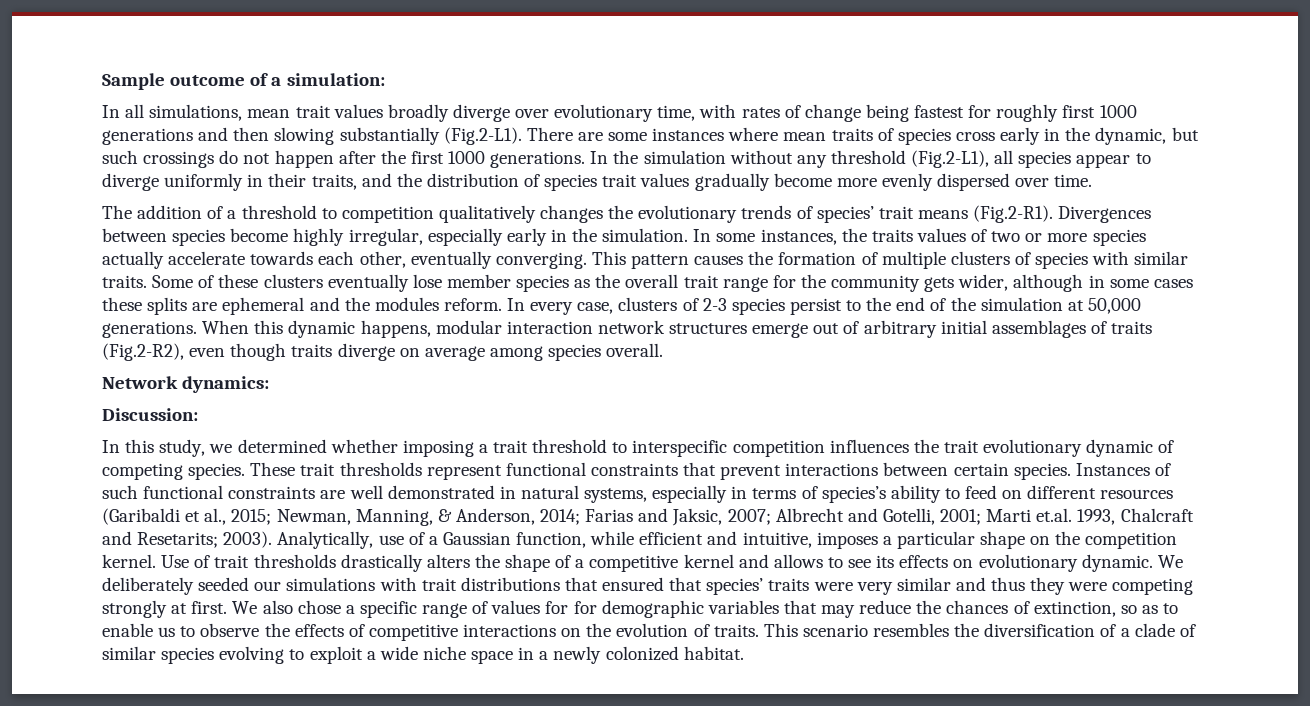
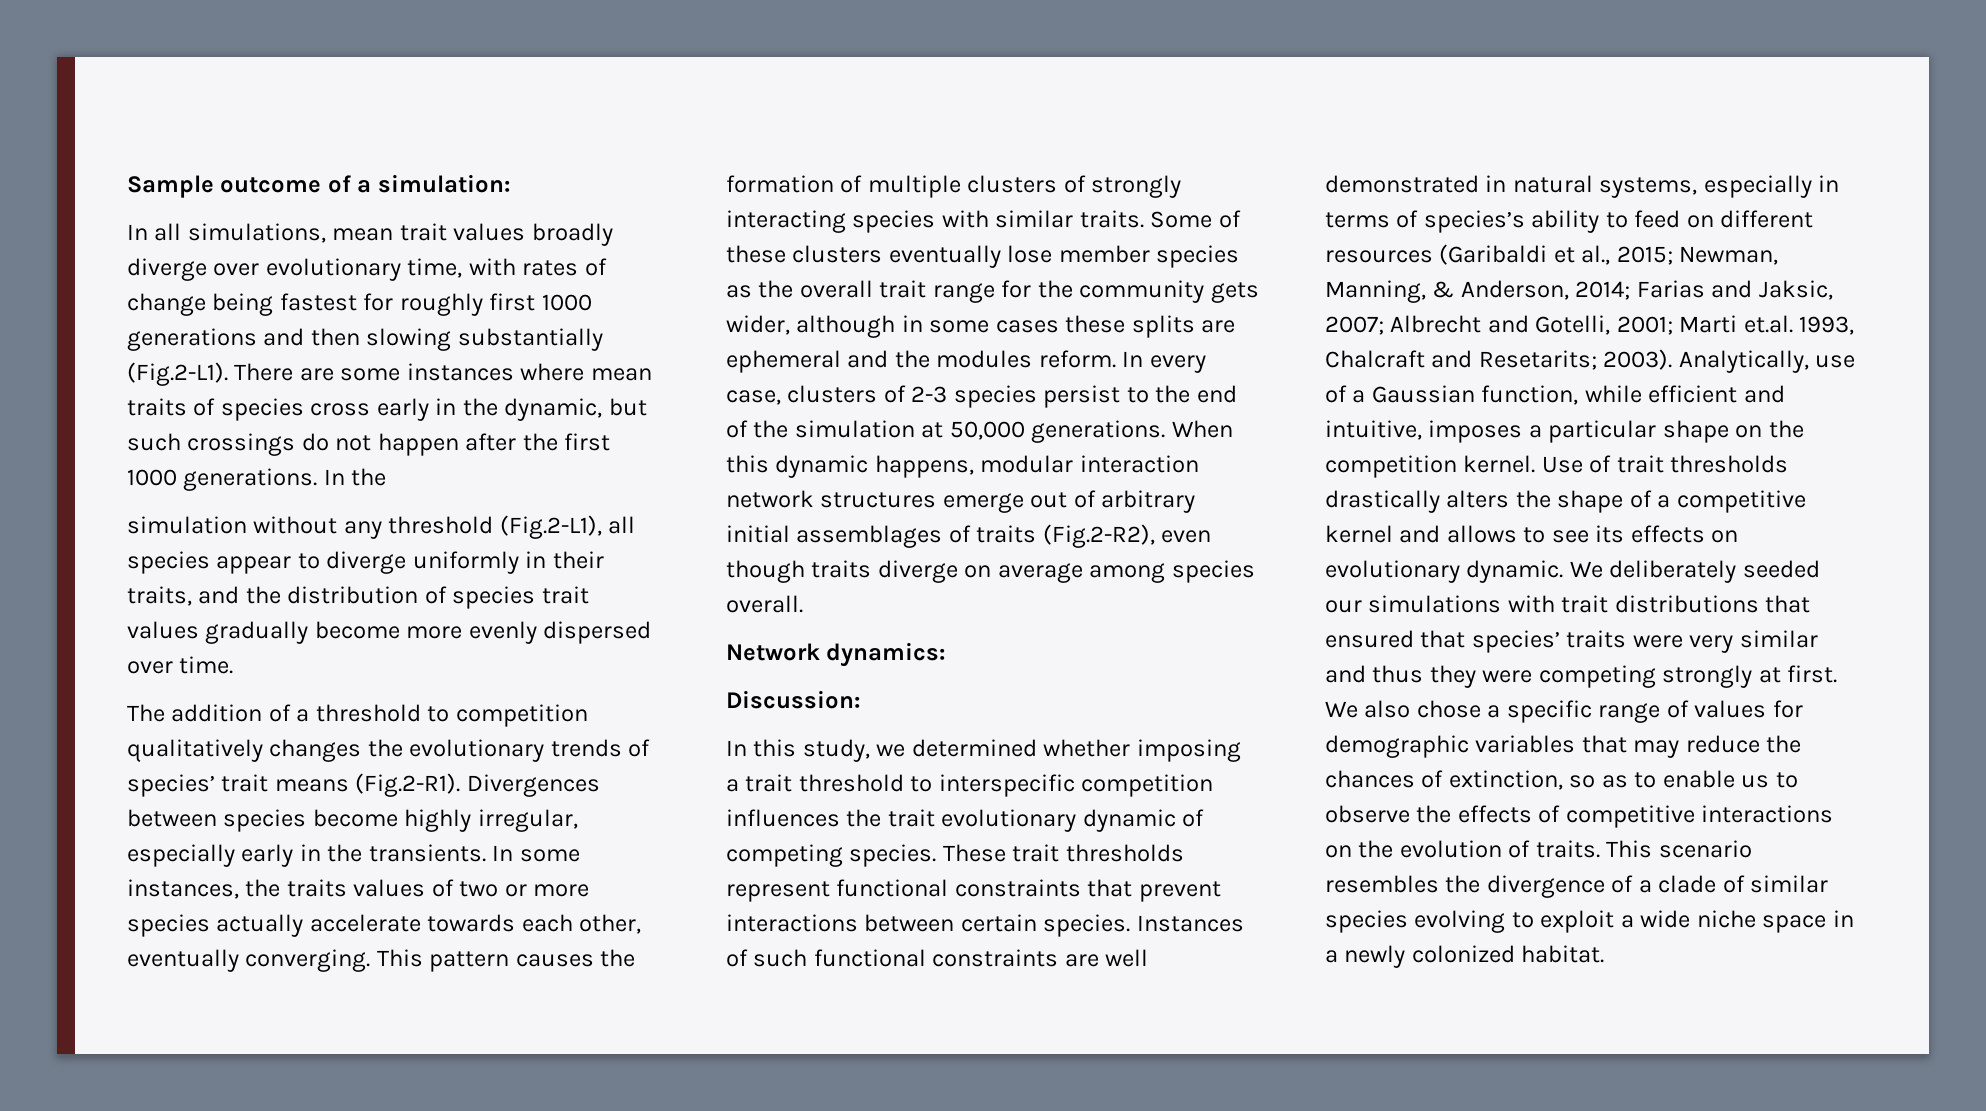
- In the simulation without any threshold (Fig.2-L1), all species appear to diverge uniformly in their traits, and the distribution of species trait values gradually become more evenly dispersed over time.
+ In the
+ simulation without any threshold (Fig.2-L1), all species appear to diverge uniformly in their traits, and the distribution of species trait values gradually become more evenly dispersed over time.
- The addition of a threshold to competition qualitatively changes the evolutionary trends of species’ trait means (Fig.2-R1). Divergences between species become highly irregular, especially early in the simulation.
+ The addition of a threshold to competition qualitatively changes the evolutionary trends of species’ trait means (Fig.2-R1). Divergences between species become highly irregular, especially early in the transients.
- This pattern causes the formation of multiple clusters of species with similar traits.
+ This pattern causes the formation of multiple clusters of strongly interacting species with similar traits.
- We also chose a specific range of values for for demographic variables that may reduce the chances of extinction, so as to enable us to observe the effects of competitive interactions on the evolution of traits.
+ We also chose a specific range of values for demographic variables that may reduce the chances of extinction, so as to enable us to observe the effects of competitive interactions on the evolution of traits.
- This scenario resembles the diversification of a clade of similar species evolving to exploit a wide niche space in a newly colonized habitat.
+ This scenario resembles the divergence of a clade of similar species evolving to exploit a wide niche space in a newly colonized habitat.

